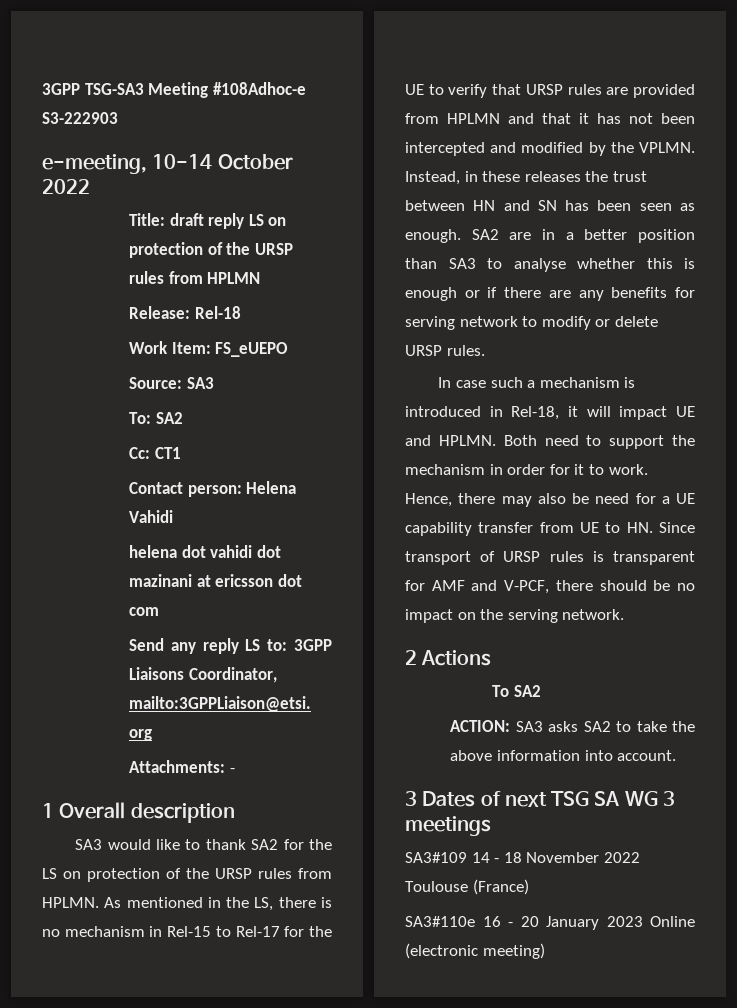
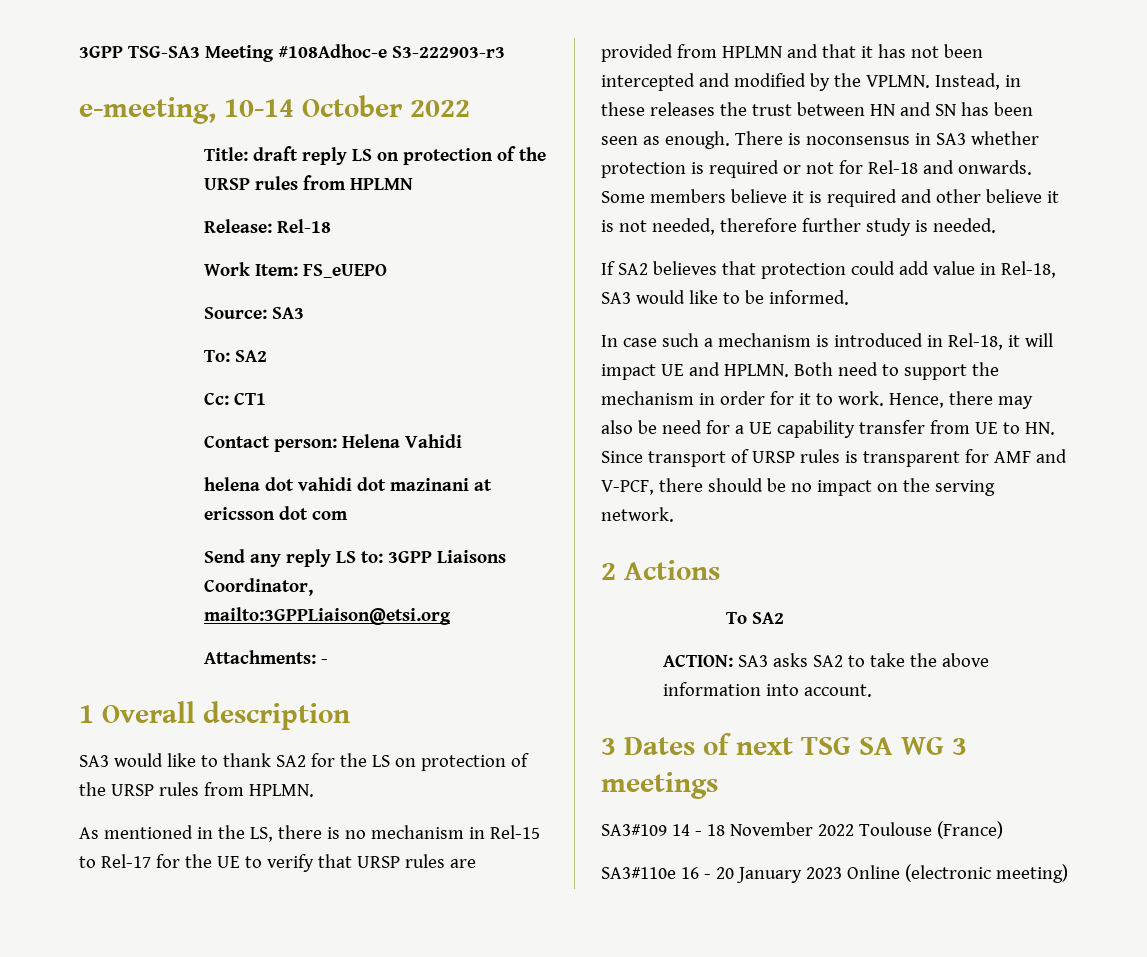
- 3GPP TSG-SA3 Meeting #108Adhoc-e S3-222903
+ 3GPP TSG-SA3 Meeting #108Adhoc-e S3-222903-r3
- SA3 would like to thank SA2 for the LS on protection of the URSP rules from HPLMN. As mentioned in the LS, there is no mechanism in Rel-15 to Rel-17 for the UE to verify that URSP rules are provided from HPLMN and that it has not been intercepted and modified by the VPLMN.
+ SA3 would like to thank SA2 for the LS on protection of the URSP rules from HPLMN.
+ As mentioned in the LS, there is no mechanism in Rel-15 to Rel-17 for the UE to verify that URSP rules are provided from HPLMN and that it has not been intercepted and modified by the VPLMN.
- SA2 are in a better position than SA3 to analyse whether this is enough or if there are any benefits for serving network to modify or delete URSP rules.
+ There is noconsensus in SA3 whether protection is required or not for Rel-18 and onwards. Some members believe it is required and other believe it is not needed, therefore further study is needed.
+ If SA2 believes that protection could add value in Rel-18, SA3 would like to be informed.

